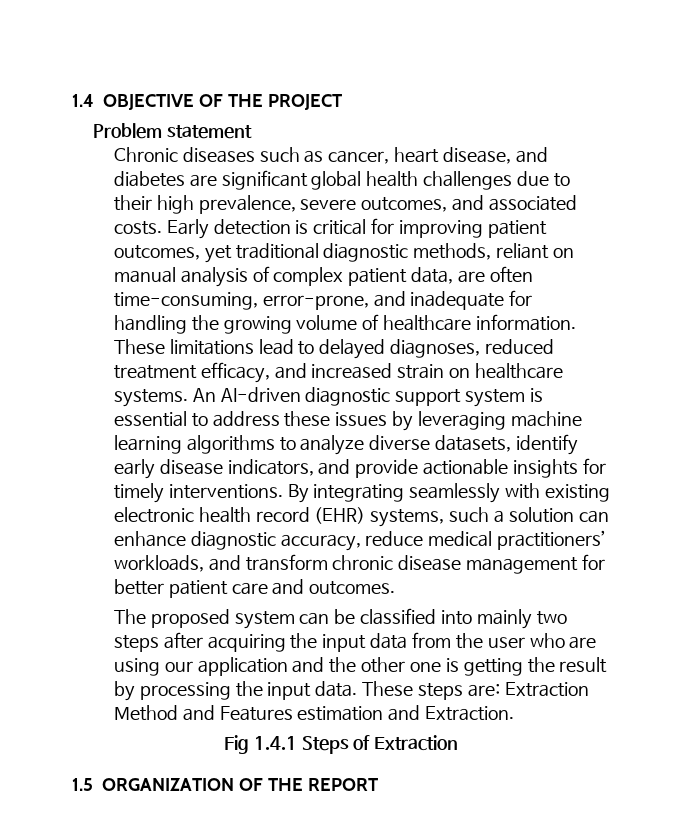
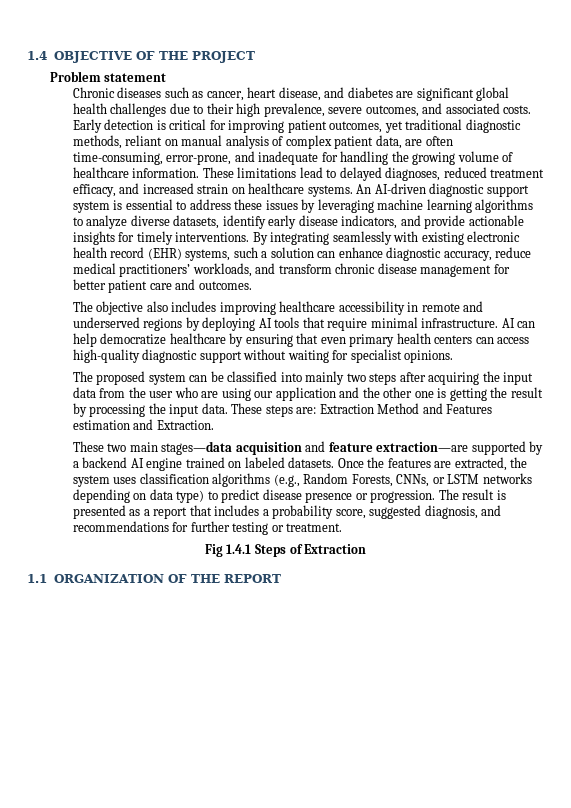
+ The objective also includes improving healthcare accessibility in remote and underserved regions by deploying AI tools that require minimal infrastructure. AI can help democratize healthcare by ensuring that even primary health centers can access high-quality diagnostic support without waiting for specialist opinions.
+ These two main stages—data acquisition and feature extraction—are supported by a backend AI engine trained on labeled datasets. Once the features are extracted, the system uses classification algorithms (e.g., Random Forests, CNNs, or LSTM networks depending on data type) to predict disease presence or progression. The result is presented as a report that includes a probability score, suggested diagnosis, and recommendations for further testing or treatment.
- 1.5 ORGANIZATION OF THE REPORT
+ 1.1 ORGANIZATION OF THE REPORT

